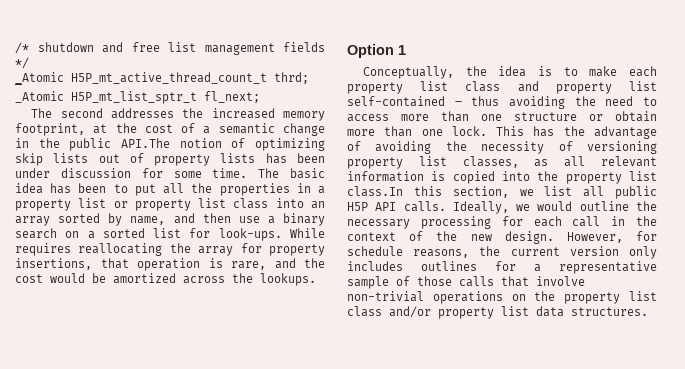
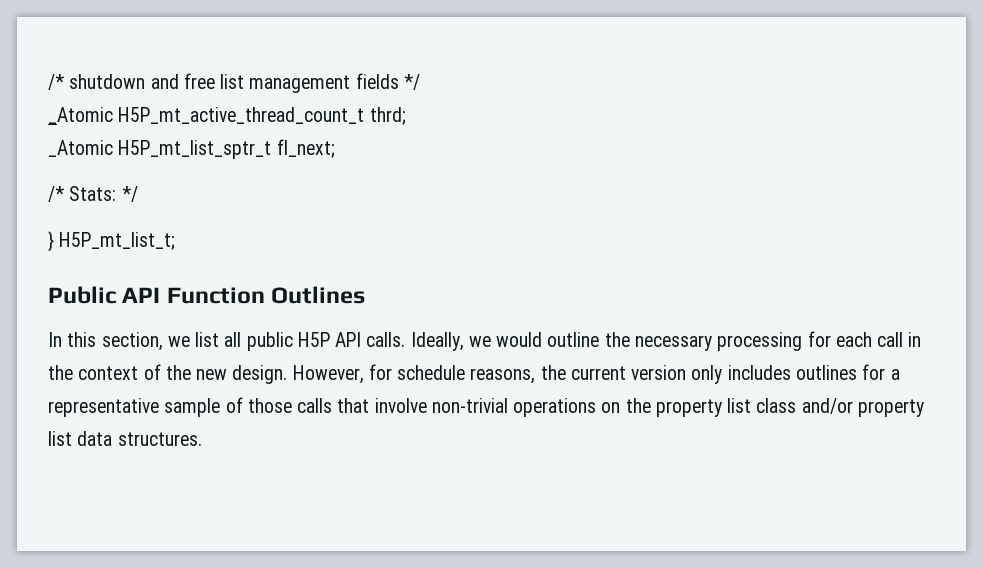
- The second addresses the increased memory footprint, at the cost of a semantic change in the public API.The notion of optimizing skip lists out of property lists has been under discussion for some time. The basic idea has been to put all the properties in a property list or property list class into an array sorted by name, and then use a binary search on a sorted list for look-ups. While requires reallocating the array for property insertions, that operation is rare, and the cost would be amortized across the lookups.
- Option 1
- Conceptually, the idea is to make each property list class and property list self-contained – thus avoiding the need to access more than one structure or obtain more than one lock. This has the advantage of avoiding the necessity of versioning property list classes, as all relevant information is copied into the property list class.In this section, we list all public H5P API calls.
+ /* Stats: */
+ } H5P_mt_list_t;
+ Public API Function Outlines
+ In this section, we list all public H5P API calls.

